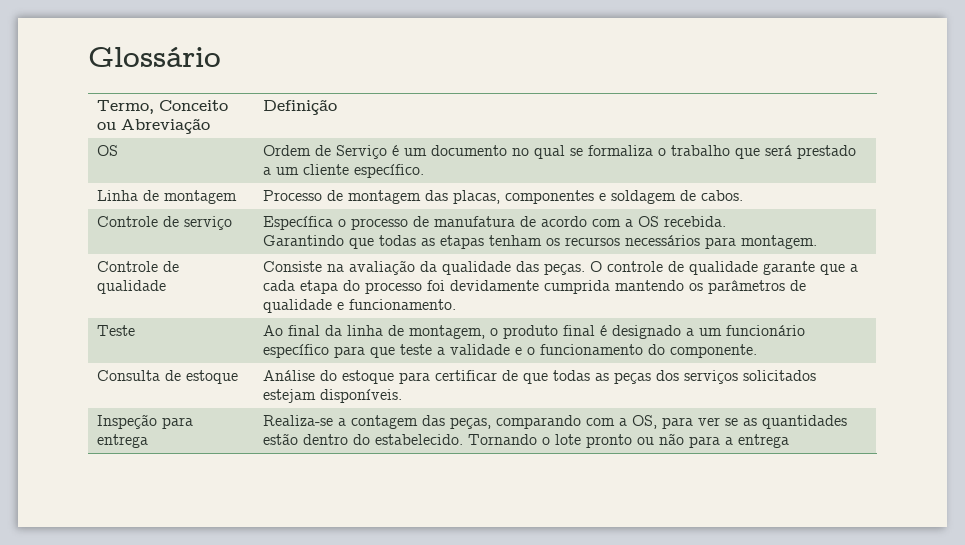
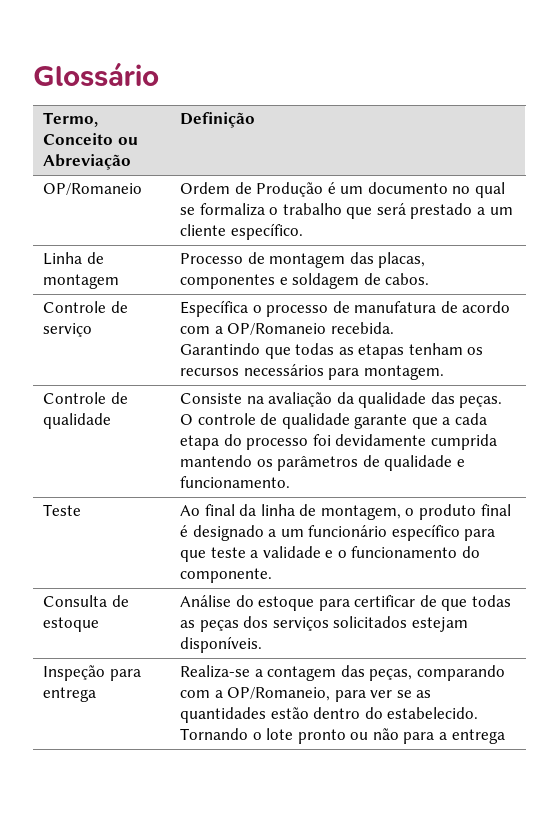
- OS | Ordem de Serviço é um documento no qual se formaliza o trabalho que será prestado a um cliente específico.
+ OP/Romaneio | Ordem de Produção é um documento no qual se formaliza o trabalho que será prestado a um cliente específico.
- Controle de serviço | Específica o processo de manufatura de acordo com a OS recebida.
+ Controle de serviço | Específica o processo de manufatura de acordo com a OP/Romaneio recebida.
- Inspeção para entrega | Realiza-se a contagem das peças, comparando com a OS, para ver se as quantidades estão dentro do estabelecido. Tornando o lote pronto ou não para a entrega
+ Inspeção para entrega | Realiza-se a contagem das peças, comparando com a OP/Romaneio, para ver se as quantidades estão dentro do estabelecido. Tornando o lote pronto ou não para a entrega

